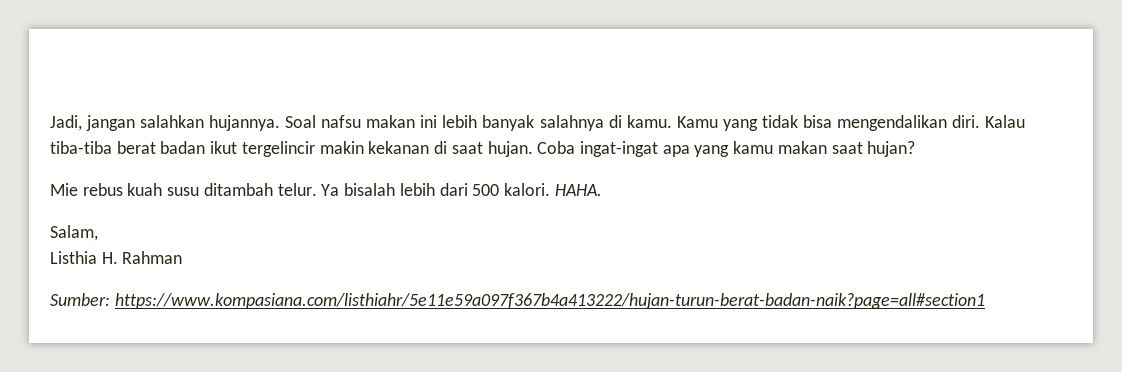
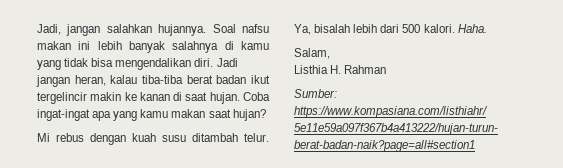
- Soal nafsu makan ini lebih banyak salahnya di kamu. Kamu yang tidak bisa mengendalikan diri.
+ Soal nafsu makan ini lebih banyak salahnya di kamu yang tidak bisa mengendalikan diri.
- Kalau tiba-tiba berat badan ikut tergelincir makin kekanan di saat hujan.
+ Jadi jangan heran, kalau tiba-tiba berat badan ikut tergelincir makin ke kanan di saat hujan.
- Mie rebus kuah susu ditambah telur.
+ Mi rebus dengan kuah susu ditambah telur.
- Ya bisalah lebih dari 500 kalori.
+ Ya, bisalah lebih dari 500 kalori.
- HAHA.
+ Haha.

